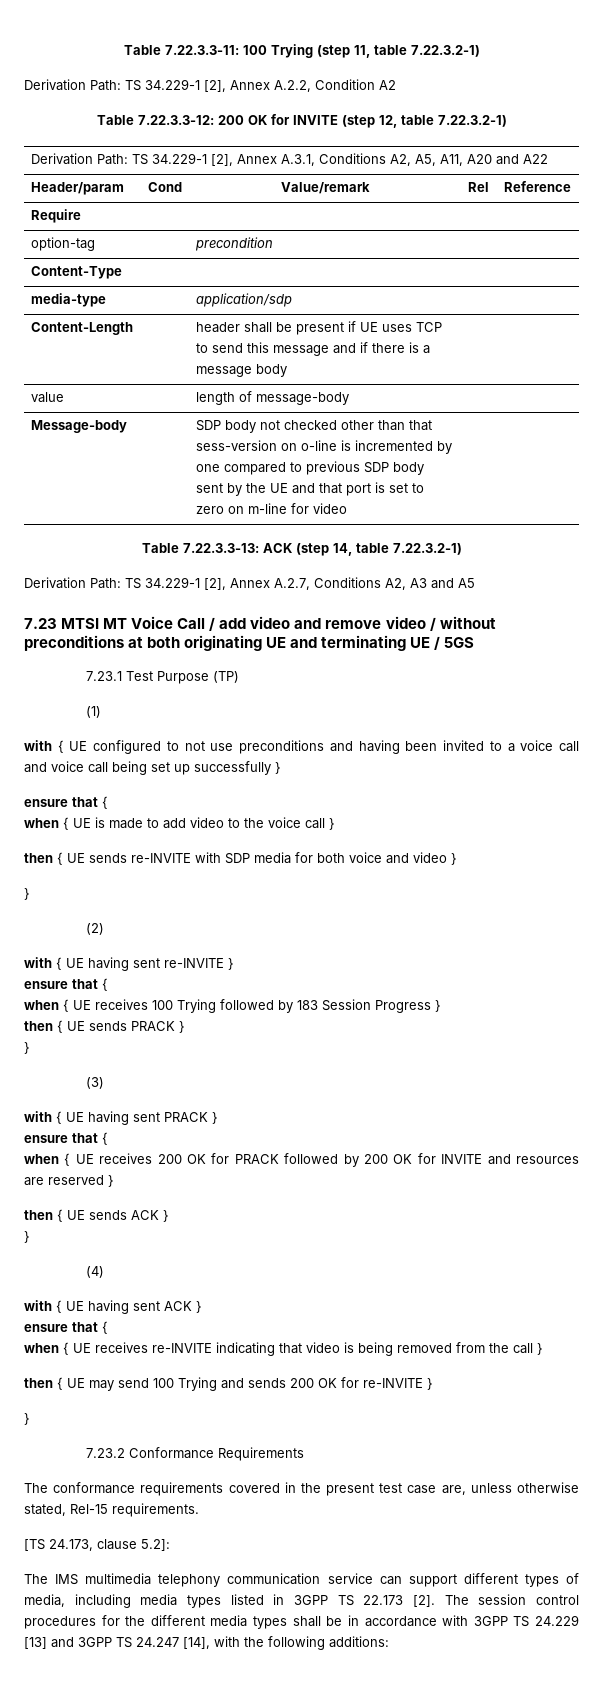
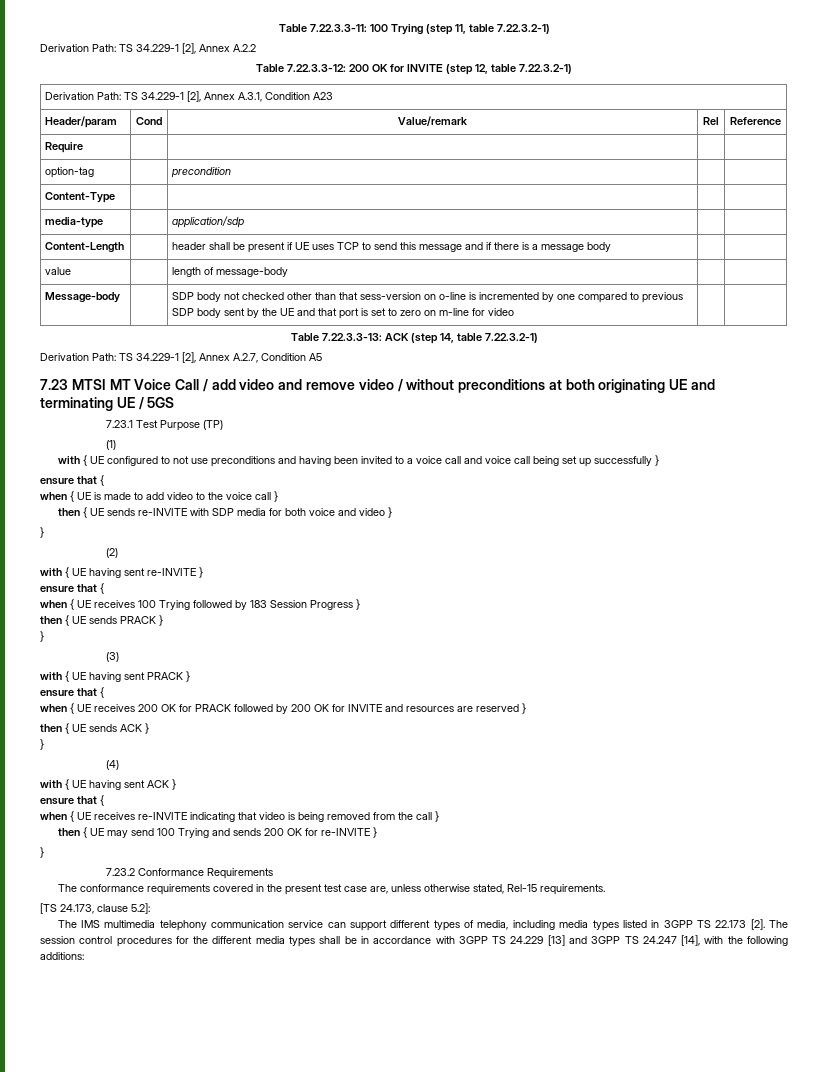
- Derivation Path: TS 34.229-1 [2], Annex A.2.2, Condition A2
+ Derivation Path: TS 34.229-1 [2], Annex A.2.2
- Derivation Path: TS 34.229-1 [2], Annex A.3.1, Conditions A2, A5, A11, A20 and A22
+ Derivation Path: TS 34.229-1 [2], Annex A.3.1, Condition A23
- Derivation Path: TS 34.229-1 [2], Annex A.2.7, Conditions A2, A3 and A5
+ Derivation Path: TS 34.229-1 [2], Annex A.2.7, Condition A5

